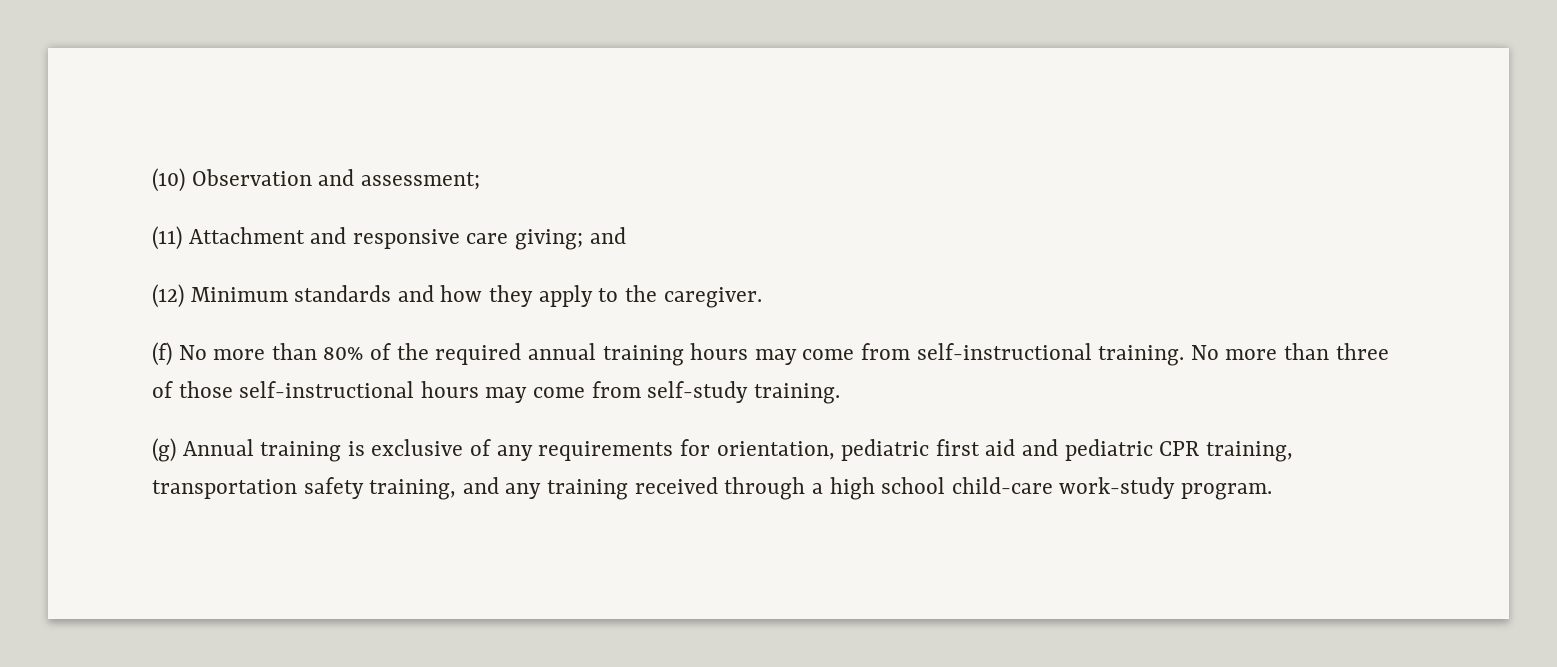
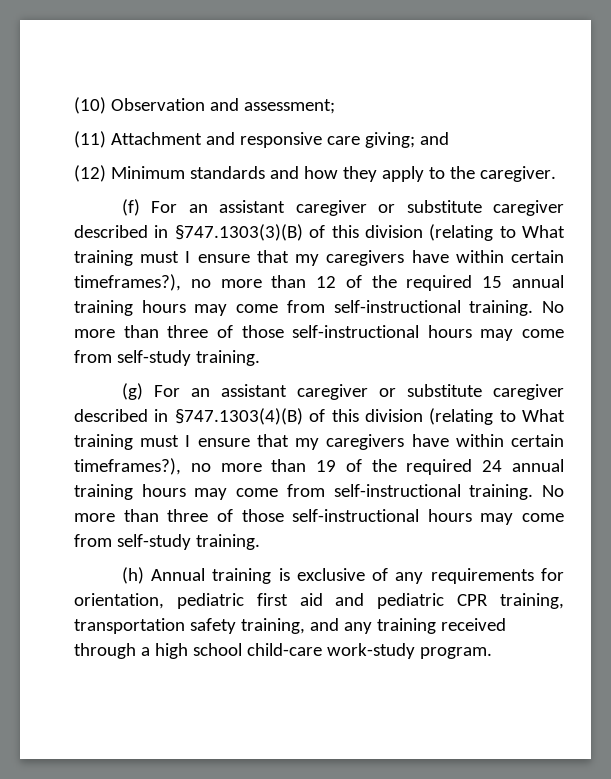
- (f) No more than 80% of the required annual training hours may come from self-instructional training.
+ (f) For an assistant caregiver or substitute caregiver described in §747.1303(3)(B) of this division (relating to What training must I ensure that my caregivers have within certain timeframes?), no more than 12 of the required 15 annual training hours may come from self-instructional training.
- (g) Annual training is exclusive of any requirements for orientation, pediatric first aid and pediatric CPR training, transportation safety training, and any training received through a high school child-care work-study program.
+ (g) For an assistant caregiver or substitute caregiver described in §747.1303(4)(B) of this division (relating to What training must I ensure that my caregivers have within certain timeframes?), no more than 19 of the required 24 annual training hours may come from self-instructional training. No more than three of those self-instructional hours may come from self-study training.
+ (h) Annual training is exclusive of any requirements for orientation, pediatric first aid and pediatric CPR training, transportation safety training, and any training received through a high school child-care work-study program.

